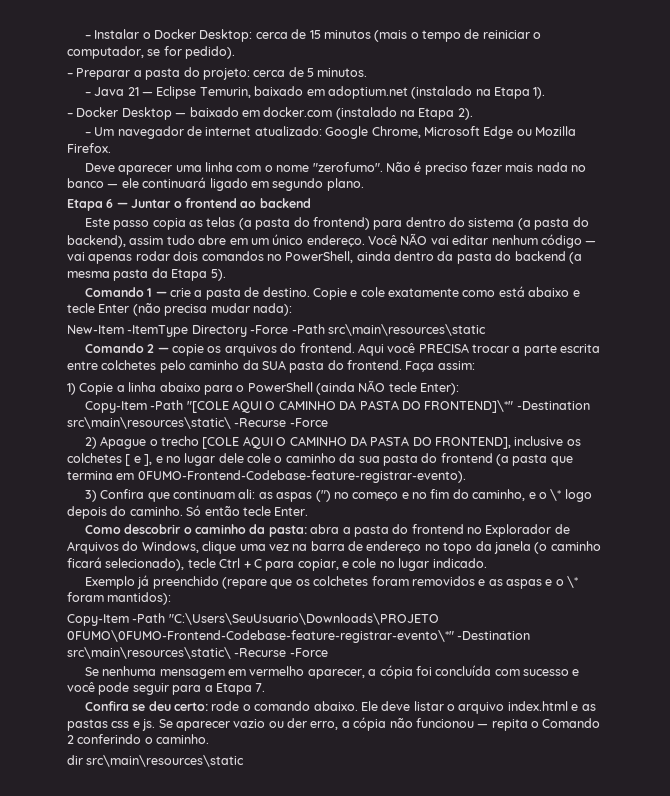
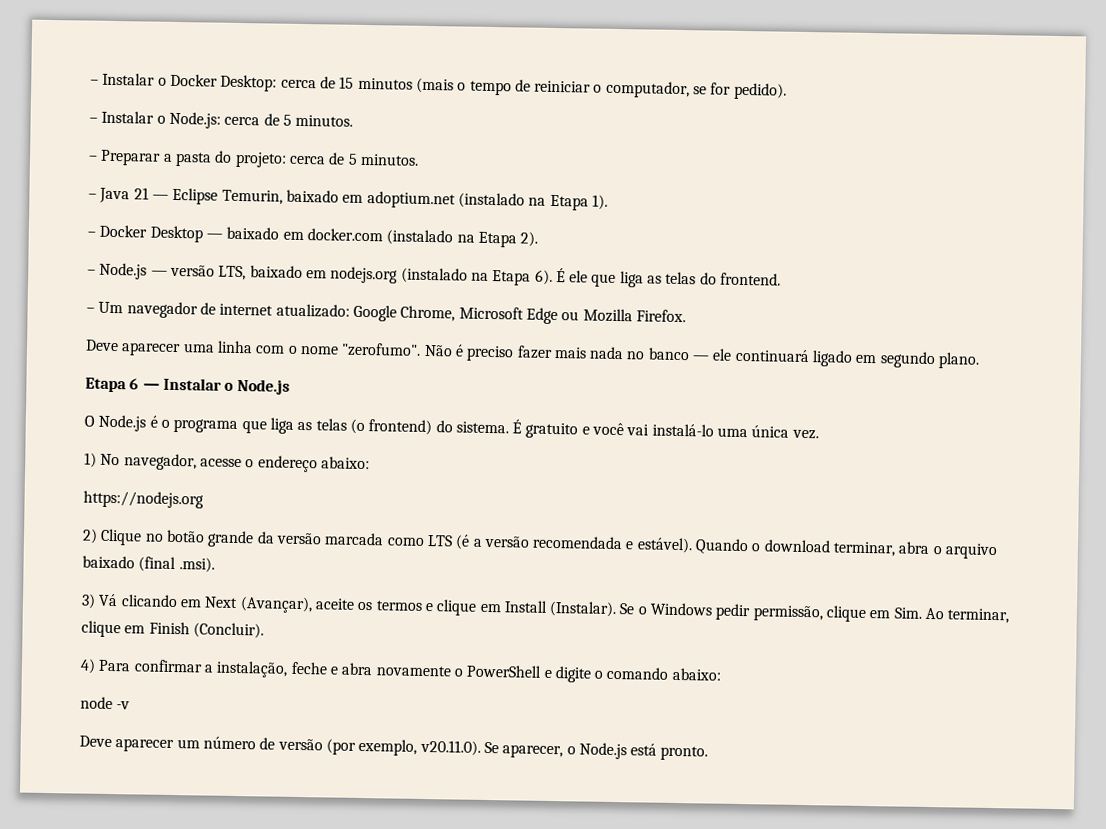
+ – Instalar o Node.js: cerca de 5 minutos.
+ – Node.js — versão LTS, baixado em nodejs.org (instalado na Etapa 6). É ele que liga as telas do frontend.
- Etapa 6 — Juntar o frontend ao backend
- Este passo copia as telas (a pasta do frontend) para dentro do sistema (a pasta do backend), assim tudo abre em um único endereço. Você NÃO vai editar nenhum código — vai apenas rodar dois comandos no PowerShell, ainda dentro da pasta do backend (a mesma pasta da Etapa 5).
- Comando 1 — crie a pasta de destino. Copie e cole exatamente como está abaixo e tecle Enter (não precisa mudar nada):
- New-Item -ItemType Directory -Force -Path src\main\resources\static
- Comando 2 — copie os arquivos do frontend. Aqui você PRECISA trocar a parte escrita entre colchetes pelo caminho da SUA pasta do frontend. Faça assim:
- 1) Copie a linha abaixo para o PowerShell (ainda NÃO tecle Enter):
- Copy-Item -Path "[COLE AQUI O CAMINHO DA PASTA DO FRONTEND]\*" -Destination src\main\resources\static\ -Recurse -Force
- 2) Apague o trecho [COLE AQUI O CAMINHO DA PASTA DO FRONTEND], inclusive os colchetes [ e ], e no lugar dele cole o caminho da sua pasta do frontend (a pasta que termina em 0FUMO-Frontend-Codebase-feature-registrar-evento).
- 3) Confira que continuam ali: as aspas (") no começo e no fim do caminho, e o \* logo depois do caminho. Só então tecle Enter.
- Como descobrir o caminho da pasta: abra a pasta do frontend no Explorador de Arquivos do Windows, clique uma vez na barra de endereço no topo da janela (o caminho ficará selecionado), tecle Ctrl + C para copiar, e cole no lugar indicado.
- Exemplo já preenchido (repare que os colchetes foram removidos e as aspas e o \* foram mantidos):
- Copy-Item -Path "C:\Users\SeuUsuario\Downloads\PROJETO 0FUMO\0FUMO-Frontend-Codebase-feature-registrar-evento\*" -Destination src\main\resources\static\ -Recurse -Force
- Se nenhuma mensagem em vermelho aparecer, a cópia foi concluída com sucesso e você pode seguir para a Etapa 7.
- Confira se deu certo: rode o comando abaixo. Ele deve listar o arquivo index.html e as pastas css e js. Se aparecer vazio ou der erro, a cópia não funcionou — repita o Comando 2 conferindo o caminho.
- dir src\main\resources\static
+ Etapa 6 — Instalar o Node.js
+ O Node.js é o programa que liga as telas (o frontend) do sistema. É gratuito e você vai instalá-lo uma única vez.
+ 1) No navegador, acesse o endereço abaixo:
+ https://nodejs.org
+ 2) Clique no botão grande da versão marcada como LTS (é a versão recomendada e estável). Quando o download terminar, abra o arquivo baixado (final .msi).
+ 3) Vá clicando em Next (Avançar), aceite os termos e clique em Install (Instalar). Se o Windows pedir permissão, clique em Sim. Ao terminar, clique em Finish (Concluir).
+ 4) Para confirmar a instalação, feche e abra novamente o PowerShell e digite o comando abaixo:
+ node -v
+ Deve aparecer um número de versão (por exemplo, v20.11.0). Se aparecer, o Node.js está pronto.

